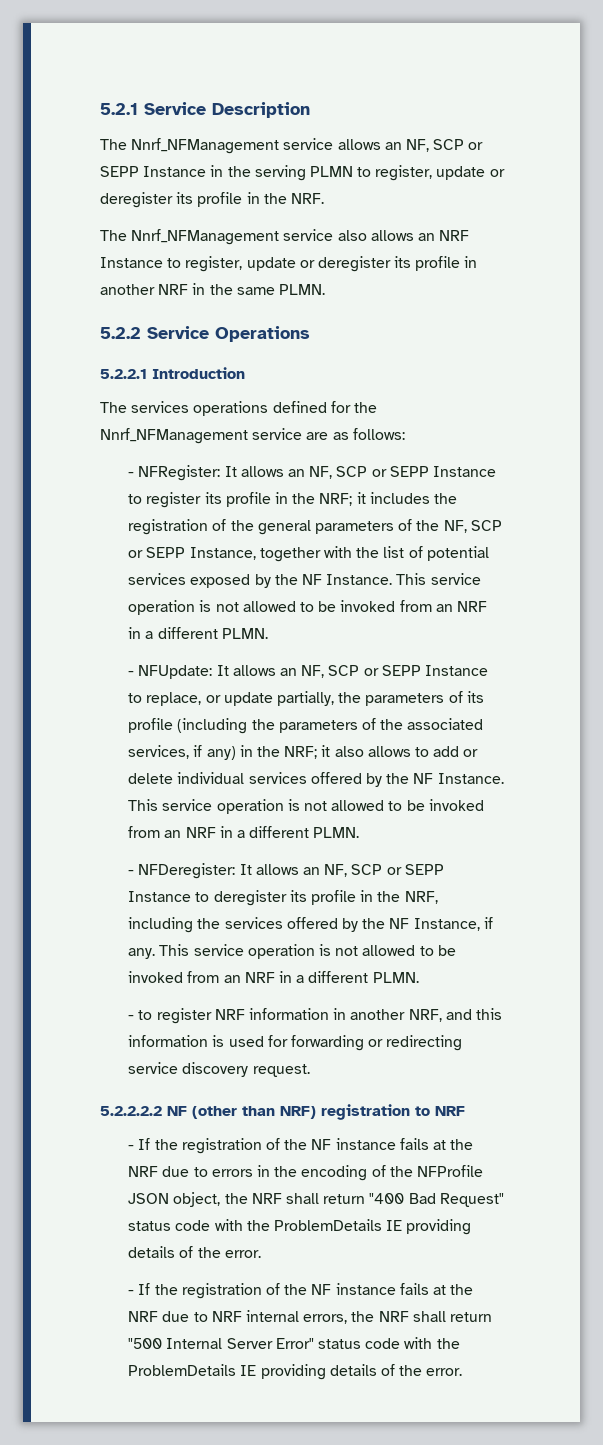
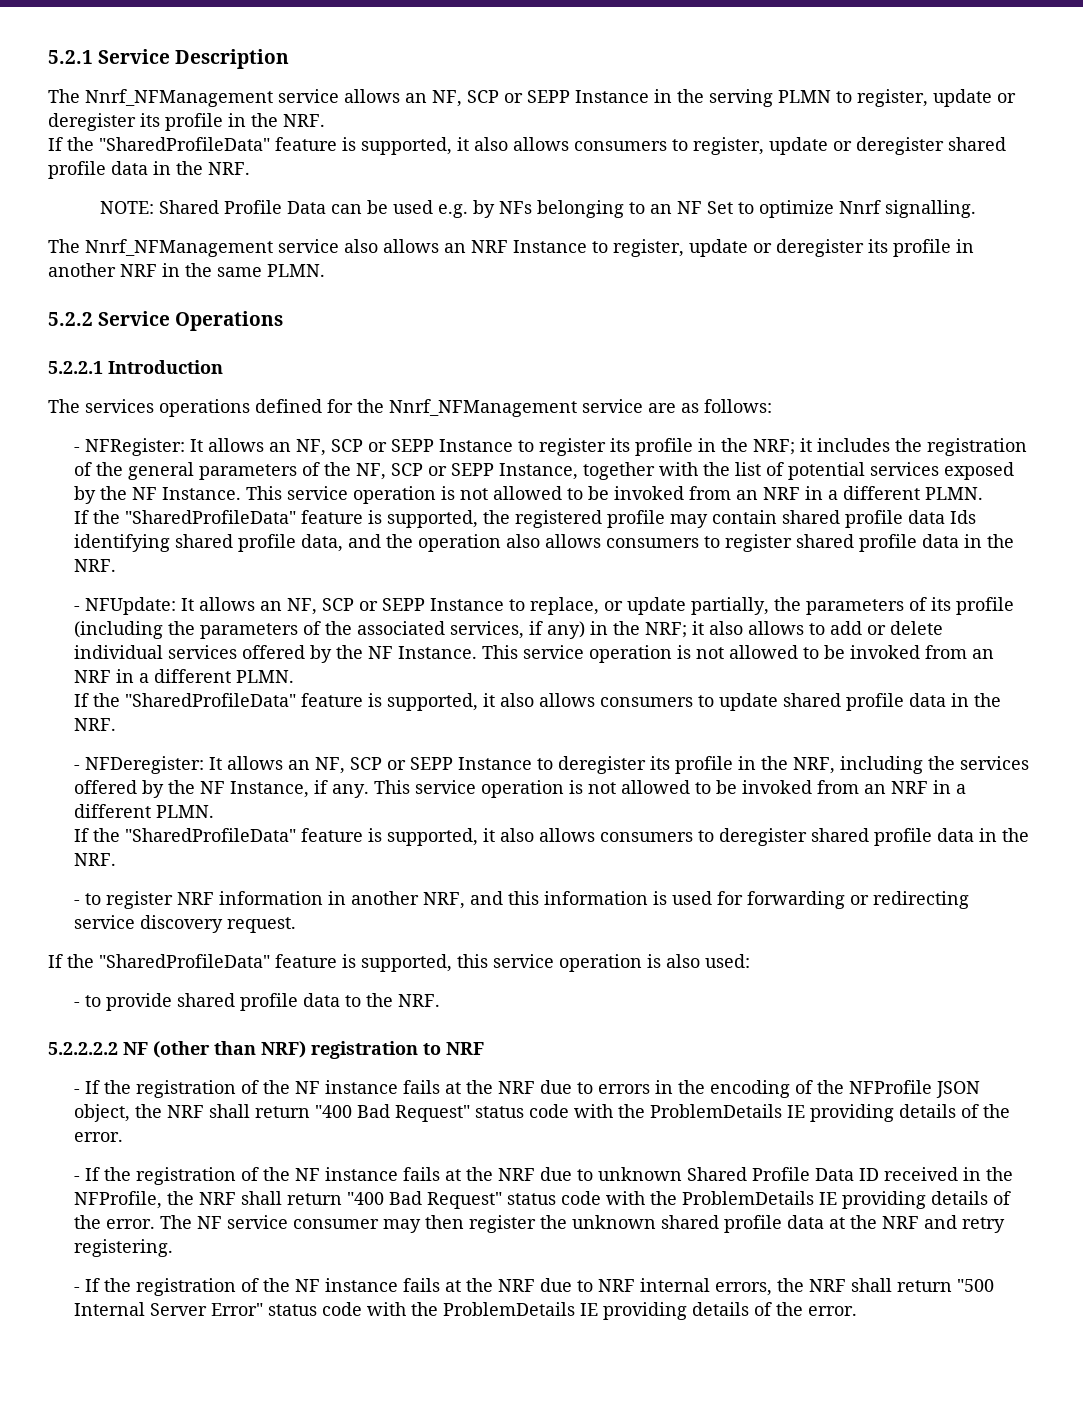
+ If the "SharedProfileData" feature is supported, it also allows consumers to register, update or deregister shared profile data in the NRF.
+ NOTE: Shared Profile Data can be used e.g. by NFs belonging to an NF Set to optimize Nnrf signalling.
+ If the "SharedProfileData" feature is supported, the registered profile may contain shared profile data Ids identifying shared profile data, and the operation also allows consumers to register shared profile data in the NRF.
+ If the "SharedProfileData" feature is supported, it also allows consumers to update shared profile data in the NRF.
+ If the "SharedProfileData" feature is supported, it also allows consumers to deregister shared profile data in the NRF.
+ If the "SharedProfileData" feature is supported, this service operation is also used:
+ - to provide shared profile data to the NRF.
+ - If the registration of the NF instance fails at the NRF due to unknown Shared Profile Data ID received in the NFProfile, the NRF shall return "400 Bad Request" status code with the ProblemDetails IE providing details of the error. The NF service consumer may then register the unknown shared profile data at the NRF and retry registering.

